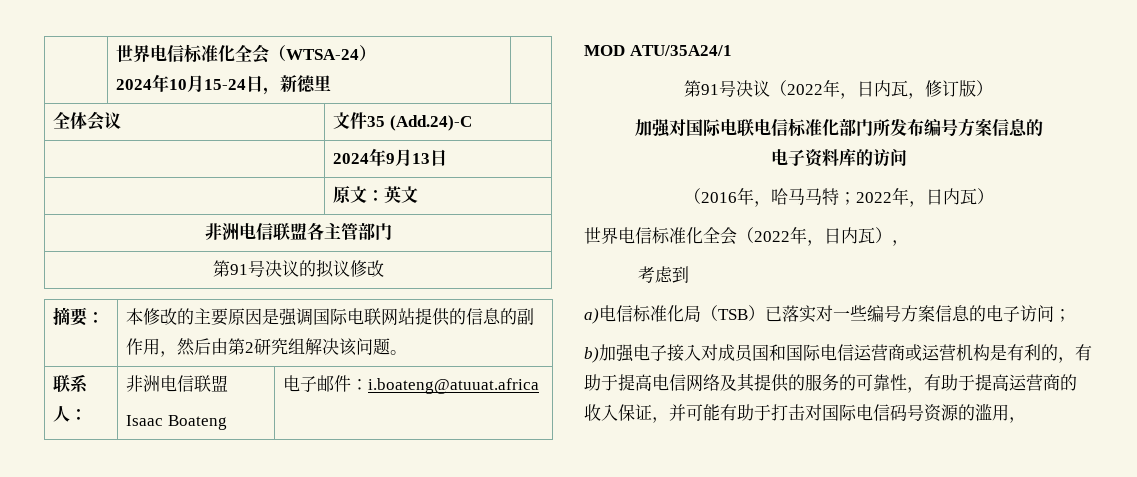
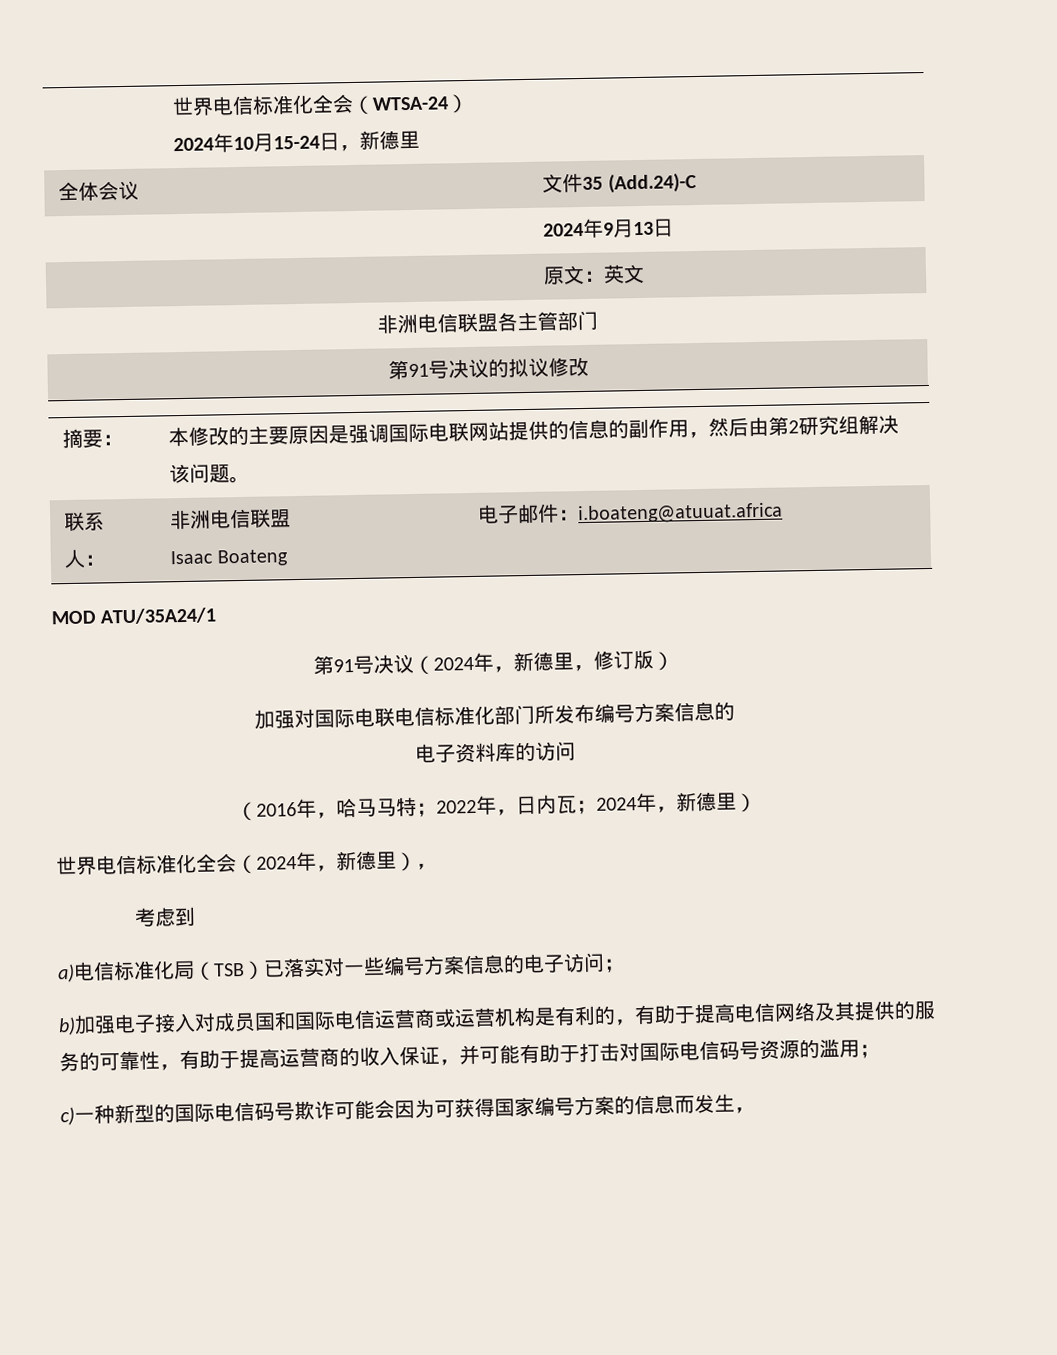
- 第91号决议（2022年，日内瓦，修订版）
+ 第91号决议（2024年，新德里，修订版）
- （2016年，哈马马特；2022年，日内瓦）
+ （2016年，哈马马特；2022年，日内瓦；2024年，新德里）
- 世界电信标准化全会（2022年，日内瓦），
+ 世界电信标准化全会（2024年，新德里），
- b)加强电子接入对成员国和国际电信运营商或运营机构是有利的，有助于提高电信网络及其提供的服务的可靠性，有助于提高运营商的收入保证，并可能有助于打击对国际电信码号资源的滥用，
+ b)加强电子接入对成员国和国际电信运营商或运营机构是有利的，有助于提高电信网络及其提供的服务的可靠性，有助于提高运营商的收入保证，并可能有助于打击对国际电信码号资源的滥用；
+ c)一种新型的国际电信码号欺诈可能会因为可获得国家编号方案的信息而发生，

